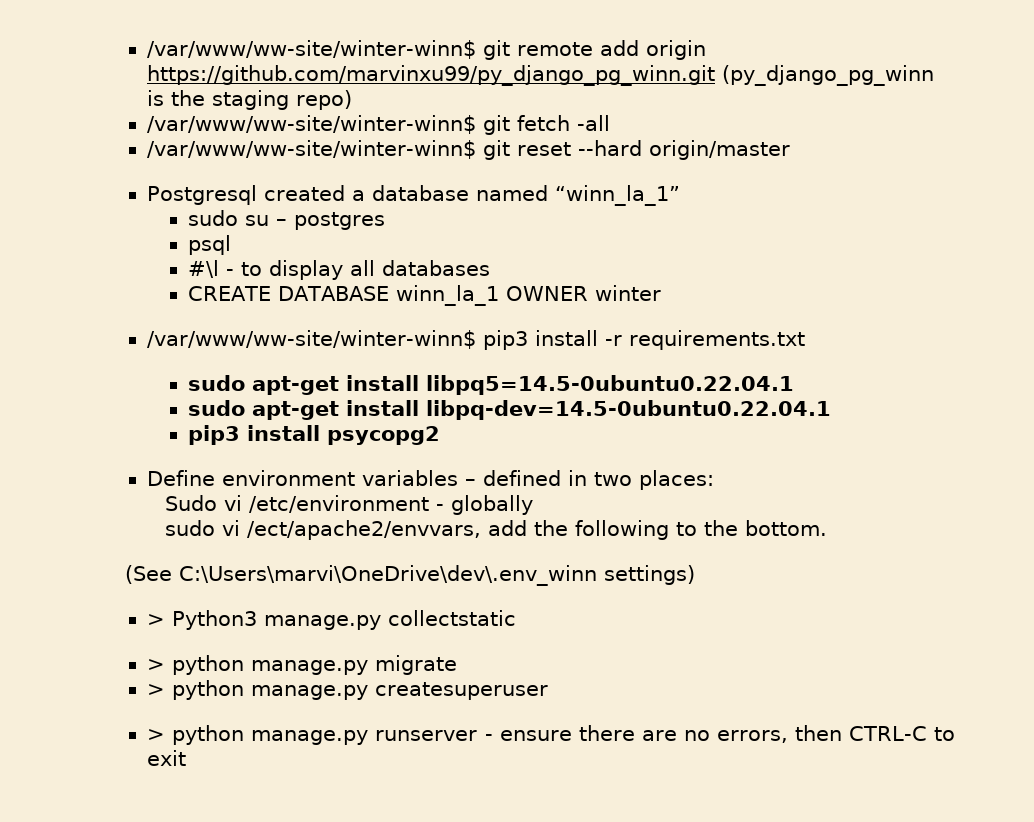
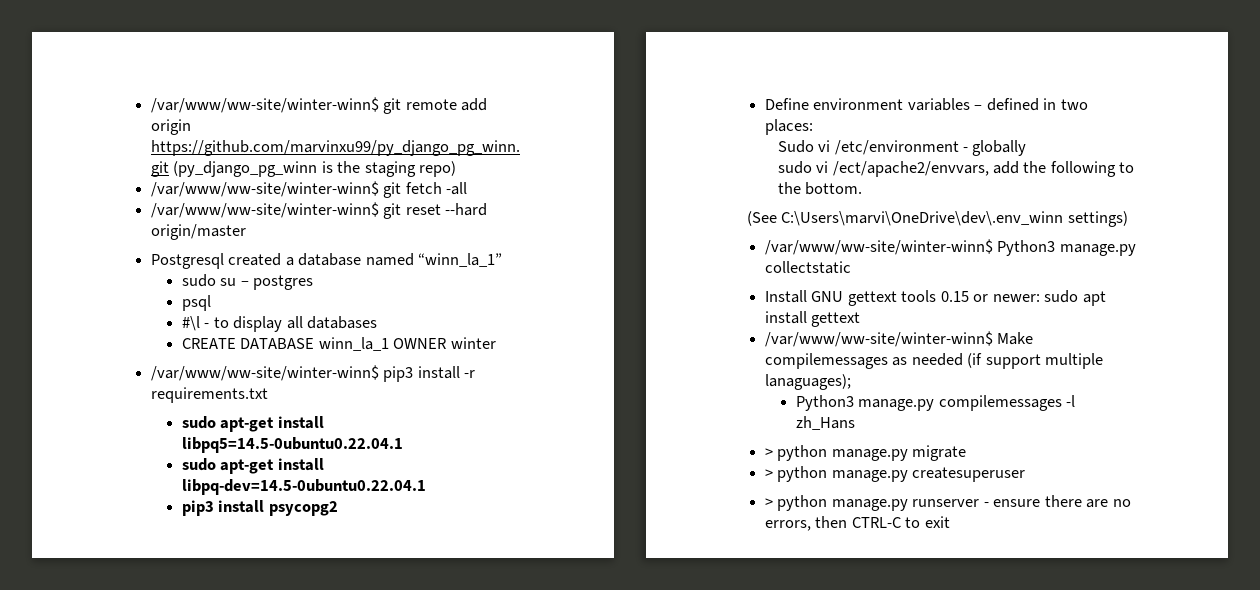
- > Python3 manage.py collectstatic
+ /var/www/ww-site/winter-winn$ Python3 manage.py collectstatic
+ Install GNU gettext tools 0.15 or newer: sudo apt install gettext
+ /var/www/ww-site/winter-winn$ Make compilemessages as needed (if support multiple lanaguages);
+ Python3 manage.py compilemessages -l zh_Hans

